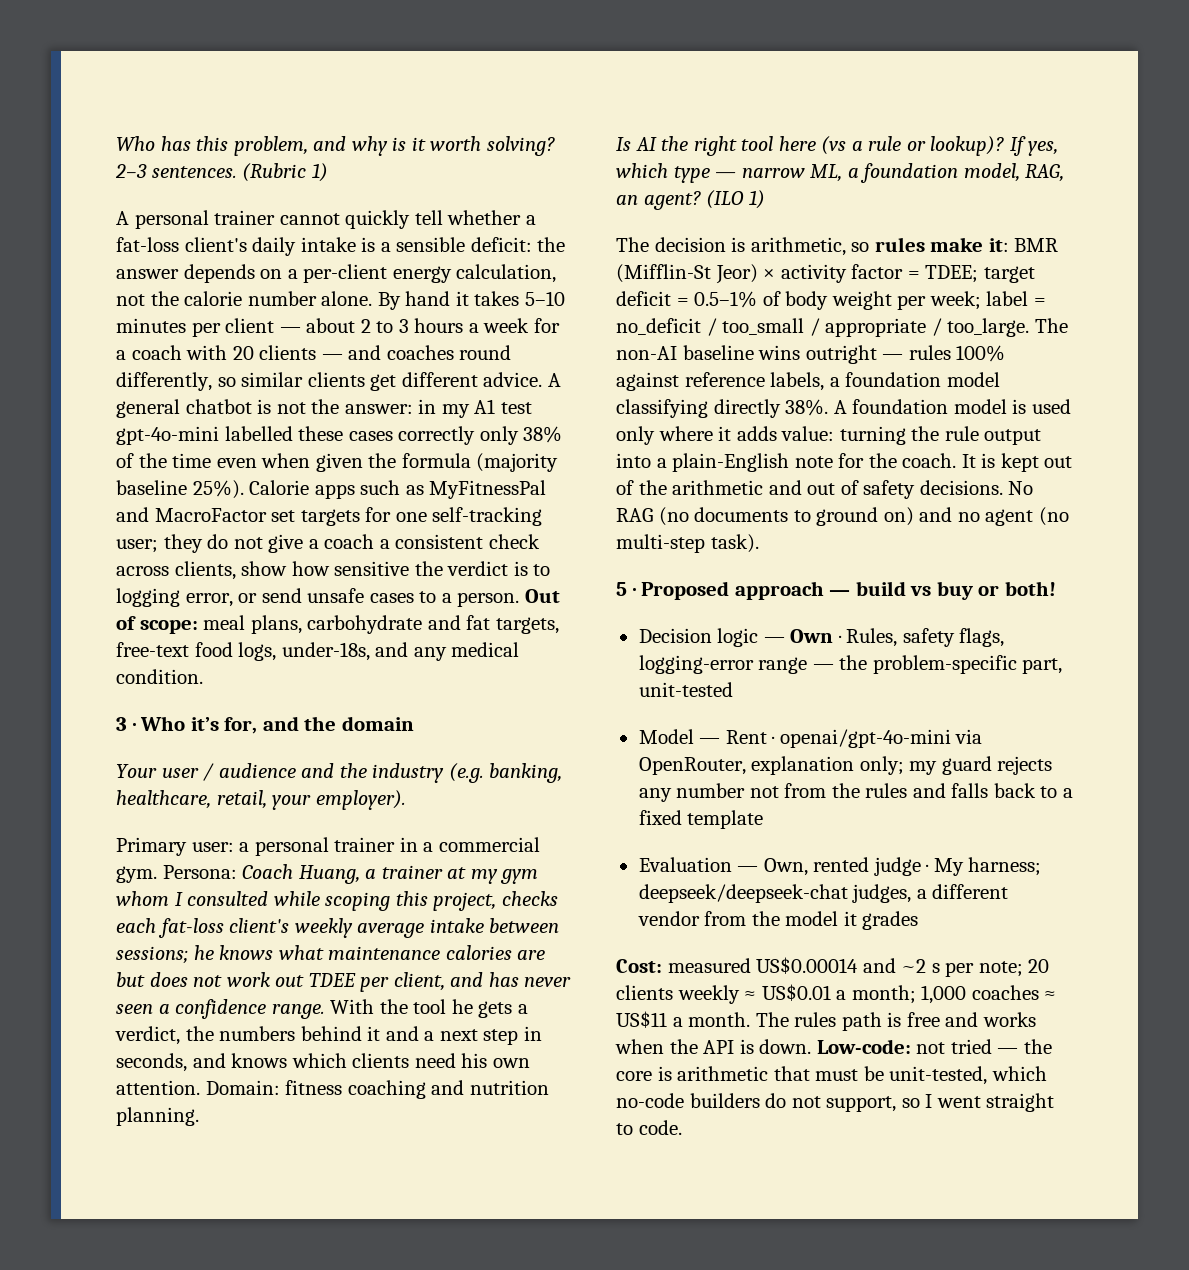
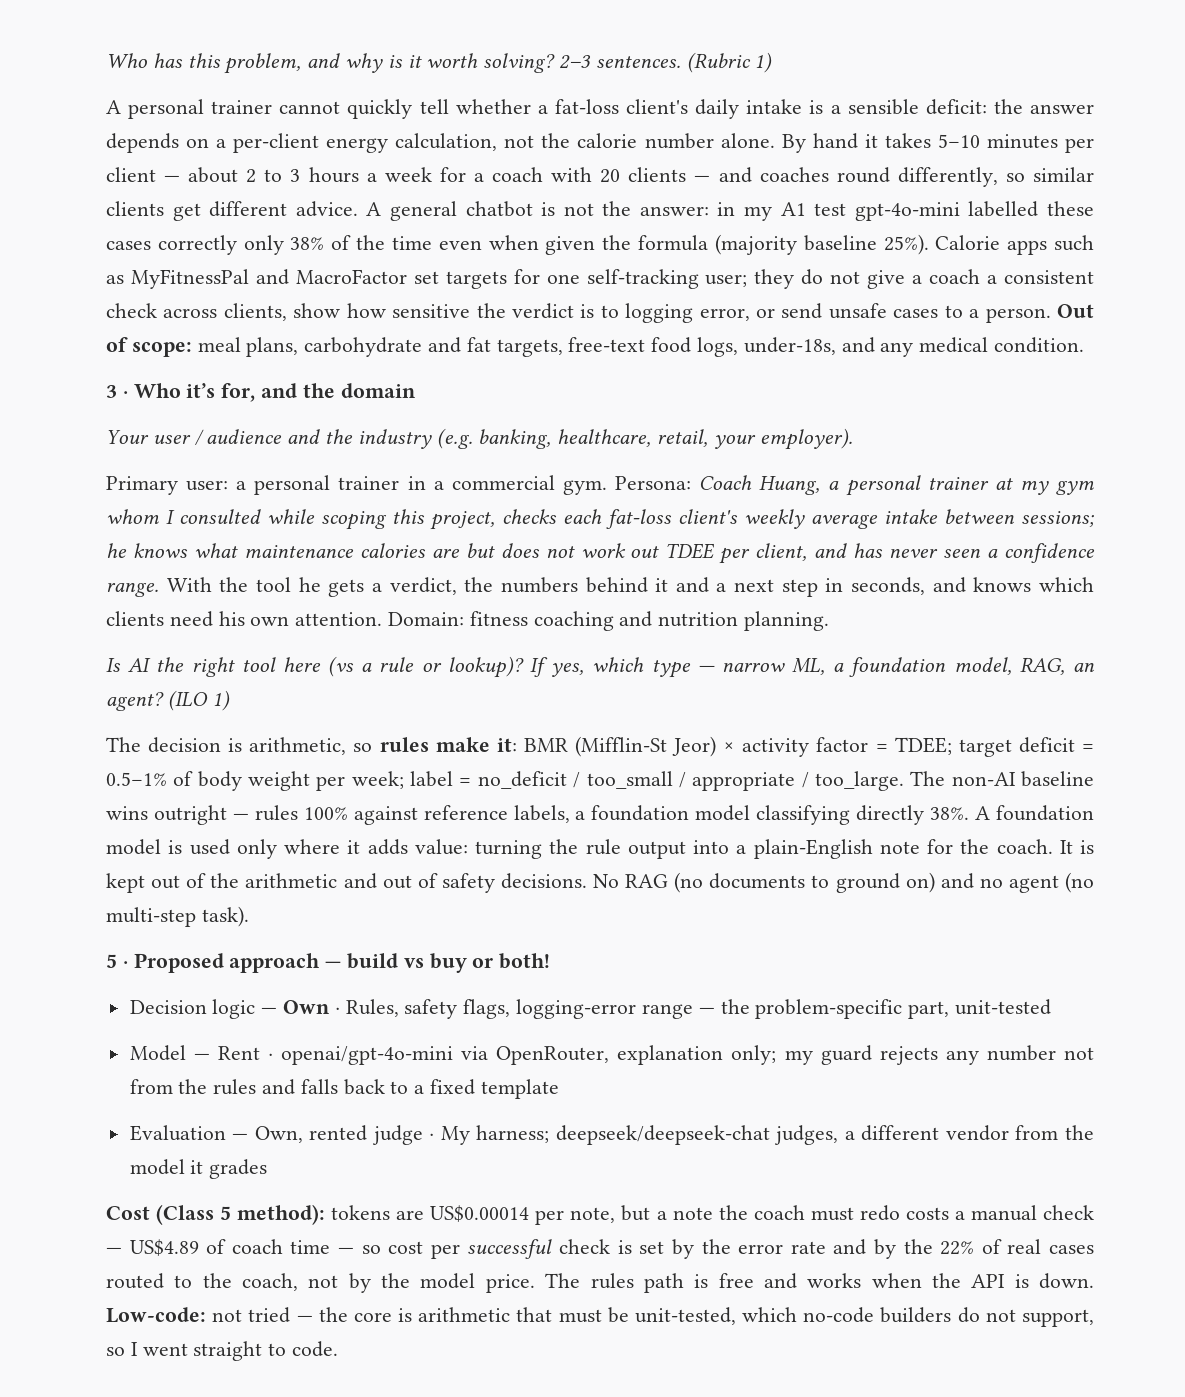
- Persona: Coach Huang, a trainer at my gym whom I consulted while scoping this project, checks each fat-loss client's weekly average intake between sessions; he knows what maintenance calories are but does not work out TDEE per client, and has never seen a confidence range.
+ Persona: Coach Huang, a personal trainer at my gym whom I consulted while scoping this project, checks each fat-loss client's weekly average intake between sessions; he knows what maintenance calories are but does not work out TDEE per client, and has never seen a confidence range.
- Cost: measured US$0.00014 and ~2 s per note; 20 clients weekly ≈ US$0.01 a month; 1,000 coaches ≈ US$11 a month.
+ Cost (Class 5 method): tokens are US$0.00014 per note, but a note the coach must redo costs a manual check — US$4.89 of coach time — so cost per successful check is set by the error rate and by the 22% of real cases routed to the coach, not by the model price.

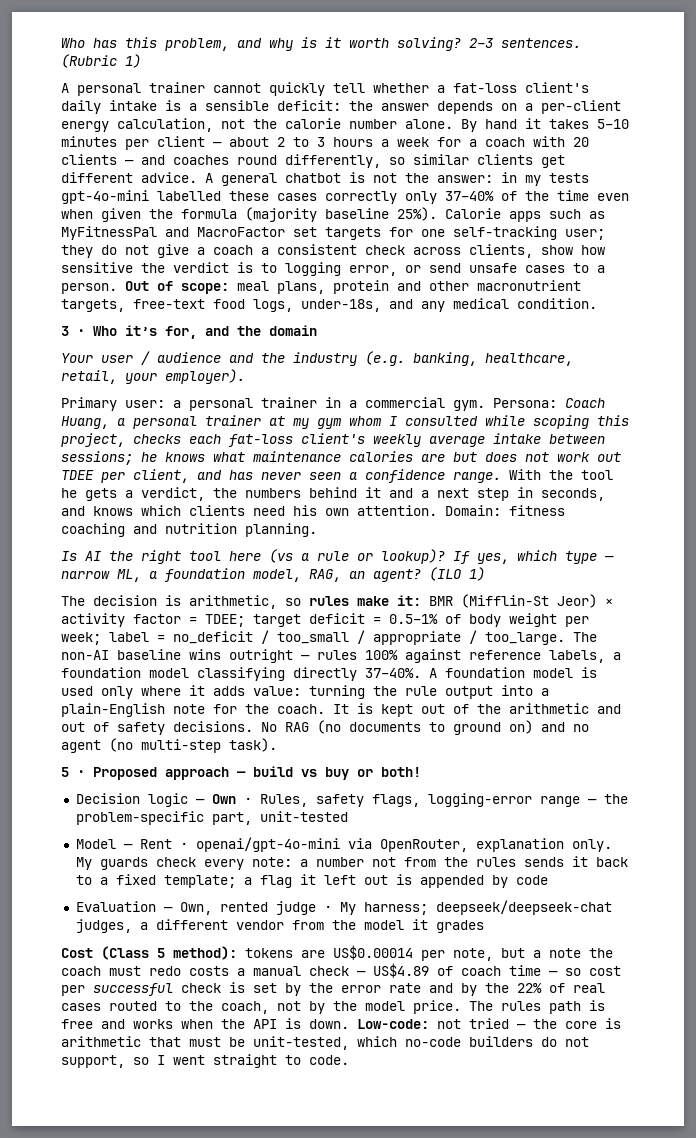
- A general chatbot is not the answer: in my A1 test gpt-4o-mini labelled these cases correctly only 38% of the time even when given the formula (majority baseline 25%).
+ A general chatbot is not the answer: in my tests gpt-4o-mini labelled these cases correctly only 37–40% of the time even when given the formula (majority baseline 25%).
- Out of scope: meal plans, carbohydrate and fat targets, free-text food logs, under-18s, and any medical condition.
+ Out of scope: meal plans, protein and other macronutrient targets, free-text food logs, under-18s, and any medical condition.
- The non-AI baseline wins outright — rules 100% against reference labels, a foundation model classifying directly 38%.
+ The non-AI baseline wins outright — rules 100% against reference labels, a foundation model classifying directly 37–40%.
- Model — Rent · openai/gpt-4o-mini via OpenRouter, explanation only; my guard rejects any number not from the rules and falls back to a fixed template
+ Model — Rent · openai/gpt-4o-mini via OpenRouter, explanation only. My guards check every note: a number not from the rules sends it back to a fixed template; a flag it left out is appended by code

